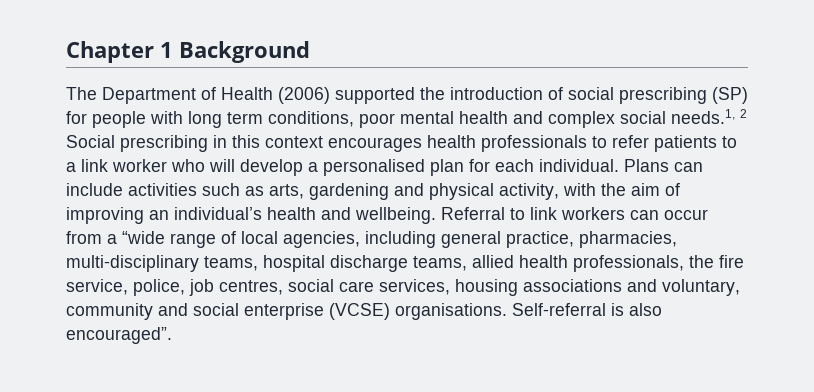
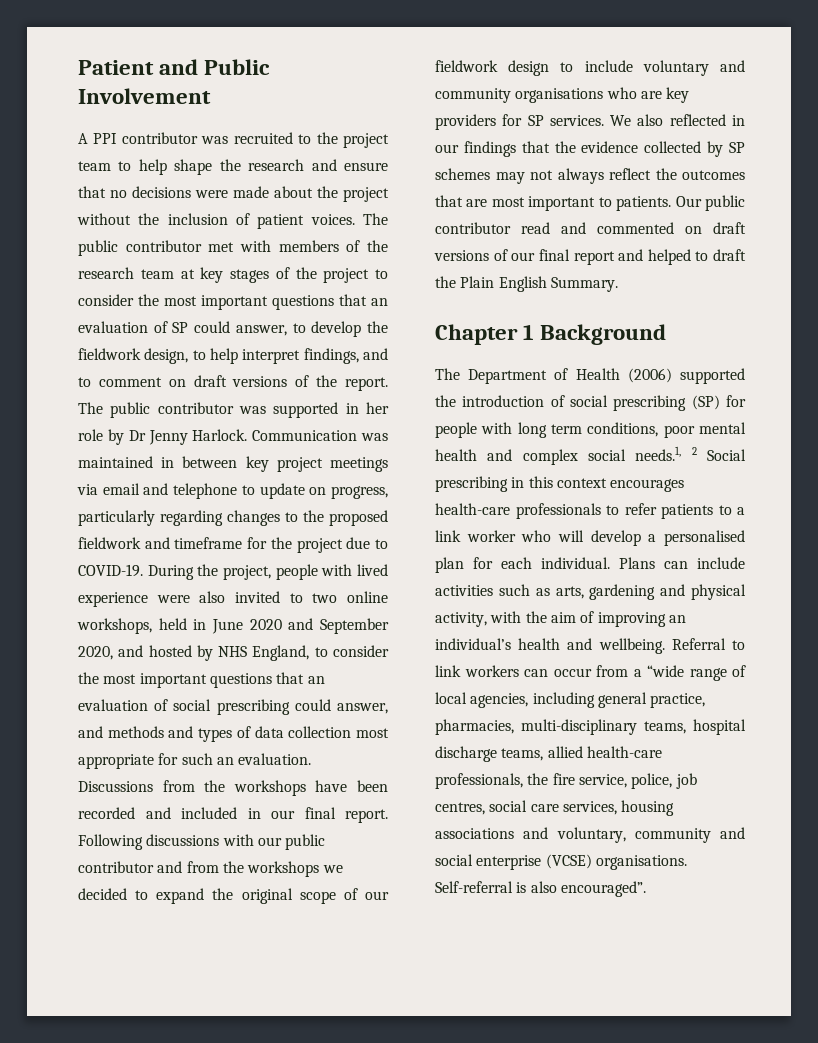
+ Patient and Public Involvement
+ A PPI contributor was recruited to the project team to help shape the research and ensure that no decisions were made about the project without the inclusion of patient voices. The public contributor met with members of the research team at key stages of the project to consider the most important questions that an evaluation of SP could answer, to develop the fieldwork design, to help interpret findings, and to comment on draft versions of the report. The public contributor was supported in her role by Dr Jenny Harlock. Communication was maintained in between key project meetings via email and telephone to update on progress, particularly regarding changes to the proposed fieldwork and timeframe for the project due to COVID-19. During the project, people with lived experience were also invited to two online workshops, held in June 2020 and September 2020, and hosted by NHS England, to consider the most important questions that an evaluation of social prescribing could answer, and methods and types of data collection most appropriate for such an evaluation. Discussions from the workshops have been recorded and included in our final report. Following discussions with our public contributor and from the workshops we decided to expand the original scope of our fieldwork design to include voluntary and community organisations who are key providers for SP services. We also reflected in our findings that the evidence collected by SP schemes may not always reflect the outcomes that are most important to patients. Our public contributor read and commented on draft versions of our final report and helped to draft the Plain English Summary.
- The Department of Health (2006) supported the introduction of social prescribing (SP) for people with long term conditions, poor mental health and complex social needs.1, 2 Social prescribing in this context encourages health professionals to refer patients to a link worker who will develop a personalised plan for each individual.
+ The Department of Health (2006) supported the introduction of social prescribing (SP) for people with long term conditions, poor mental health and complex social needs.1, 2 Social prescribing in this context encourages health-care professionals to refer patients to a link worker who will develop a personalised plan for each individual.
- Referral to link workers can occur from a “wide range of local agencies, including general practice, pharmacies, multi-disciplinary teams, hospital discharge teams, allied health professionals, the fire service, police, job centres, social care services, housing associations and voluntary, community and social enterprise (VCSE) organisations.
+ Referral to link workers can occur from a “wide range of local agencies, including general practice, pharmacies, multi-disciplinary teams, hospital discharge teams, allied health-care professionals, the fire service, police, job centres, social care services, housing associations and voluntary, community and social enterprise (VCSE) organisations.

